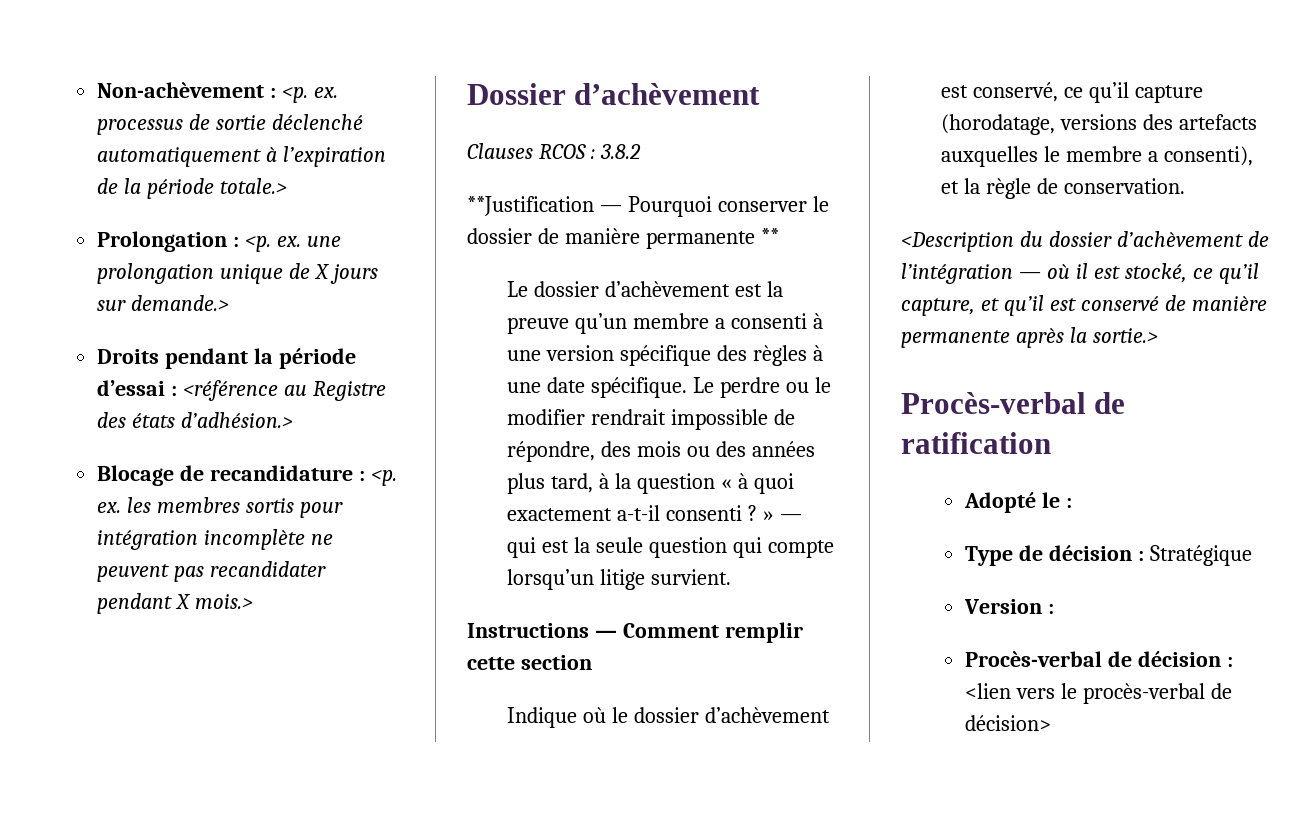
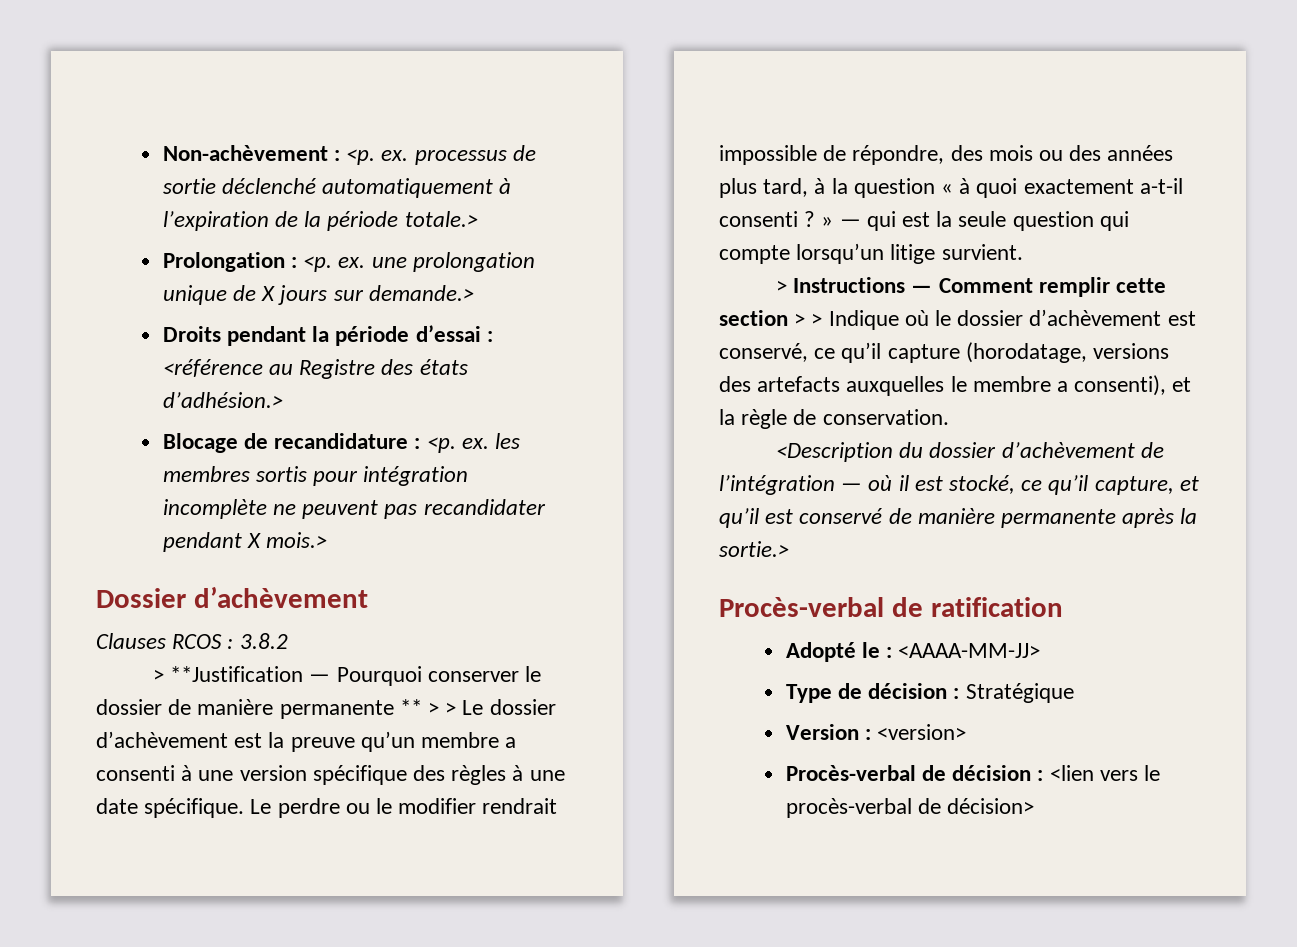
- **Justification — Pourquoi conserver le dossier de manière permanente **
- Le dossier d’achèvement est la preuve qu’un membre a consenti à une version spécifique des règles à une date spécifique.
+ > **Justification — Pourquoi conserver le dossier de manière permanente ** > > Le dossier d’achèvement est la preuve qu’un membre a consenti à une version spécifique des règles à une date spécifique.
- Instructions — Comment remplir cette section
- Indique où le dossier d’achèvement est conservé, ce qu’il capture (horodatage, versions des artefacts auxquelles le membre a consenti), et la règle de conservation.
+ > Instructions — Comment remplir cette section > > Indique où le dossier d’achèvement est conservé, ce qu’il capture (horodatage, versions des artefacts auxquelles le membre a consenti), et la règle de conservation.
- Adopté le :
+ Adopté le : <AAAA-MM-JJ>
- Version :
+ Version : <version>

